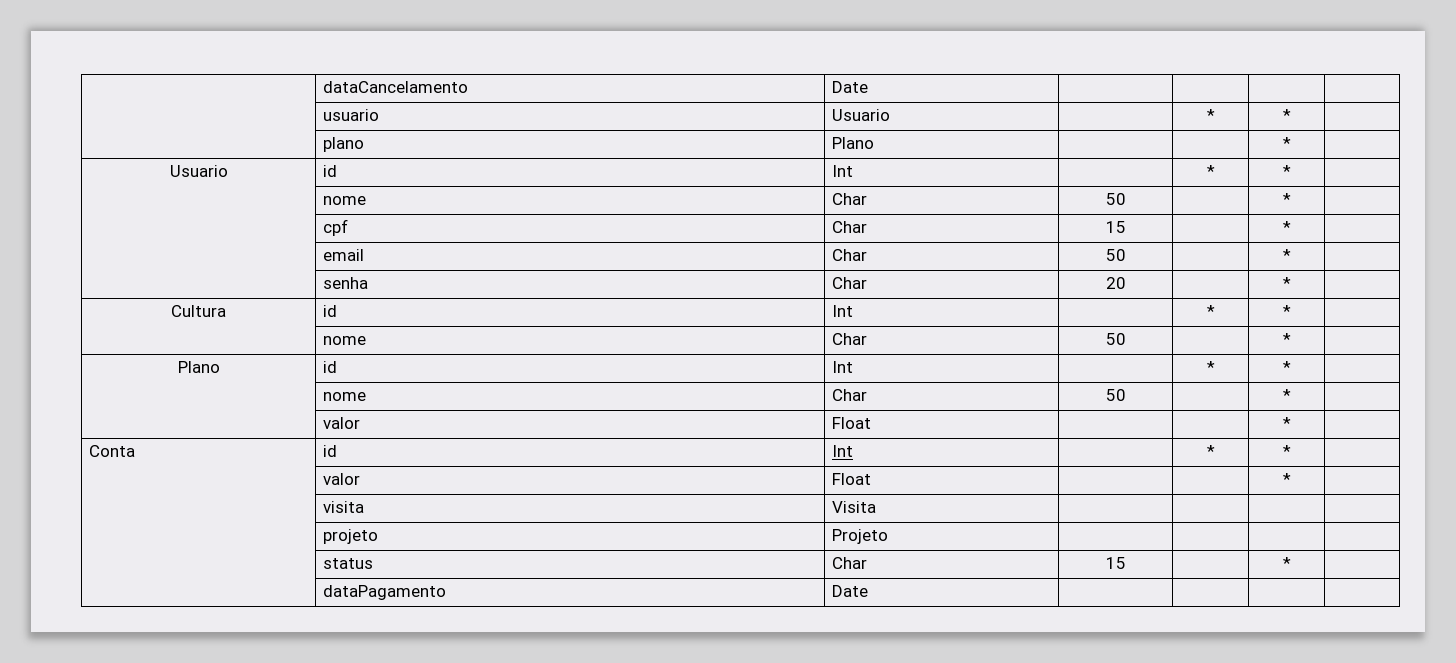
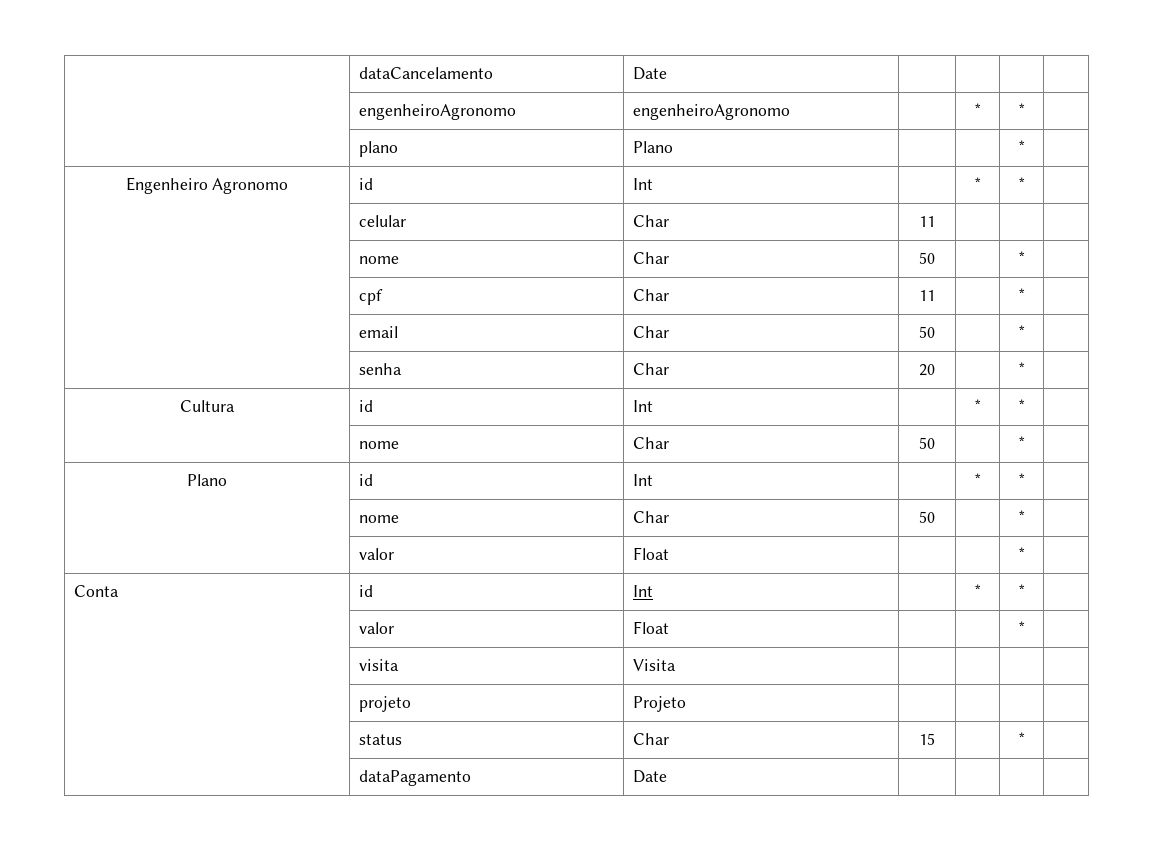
- | usuario | Usuario | | * | * |
+ | engenheiroAgronomo | engenheiroAgronomo | | * | * |
- Usuario | id | Int | | * | * |
+ Engenheiro Agronomo | id | Int | | * | * |
+ | celular | Char | 11 | | |
- | cpf | Char | 15 | | * |
+ | cpf | Char | 11 | | * |

